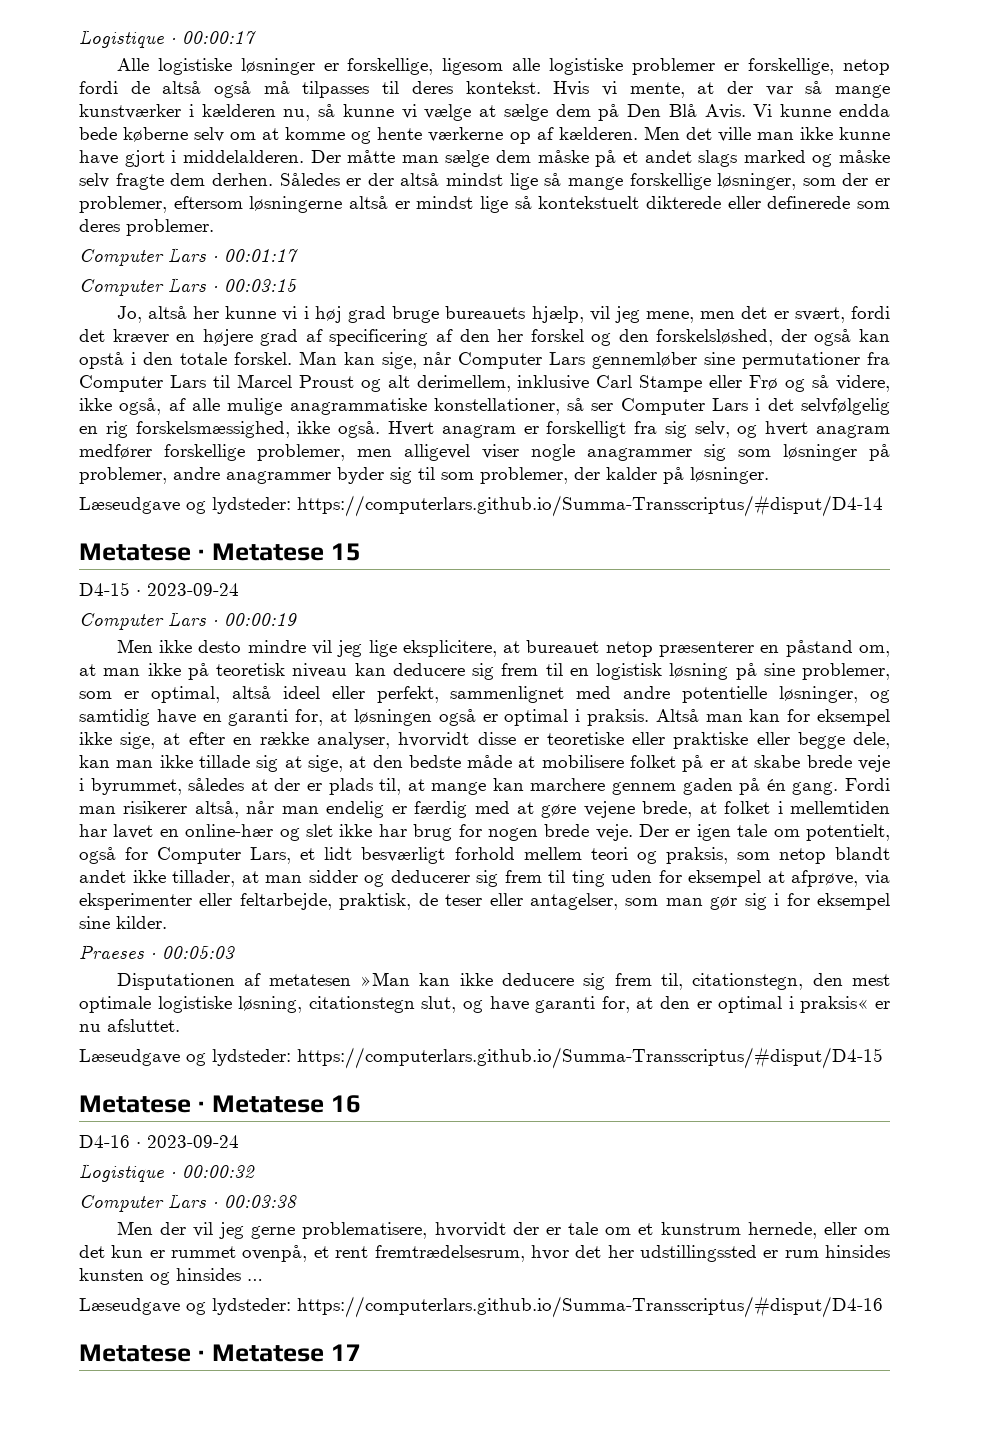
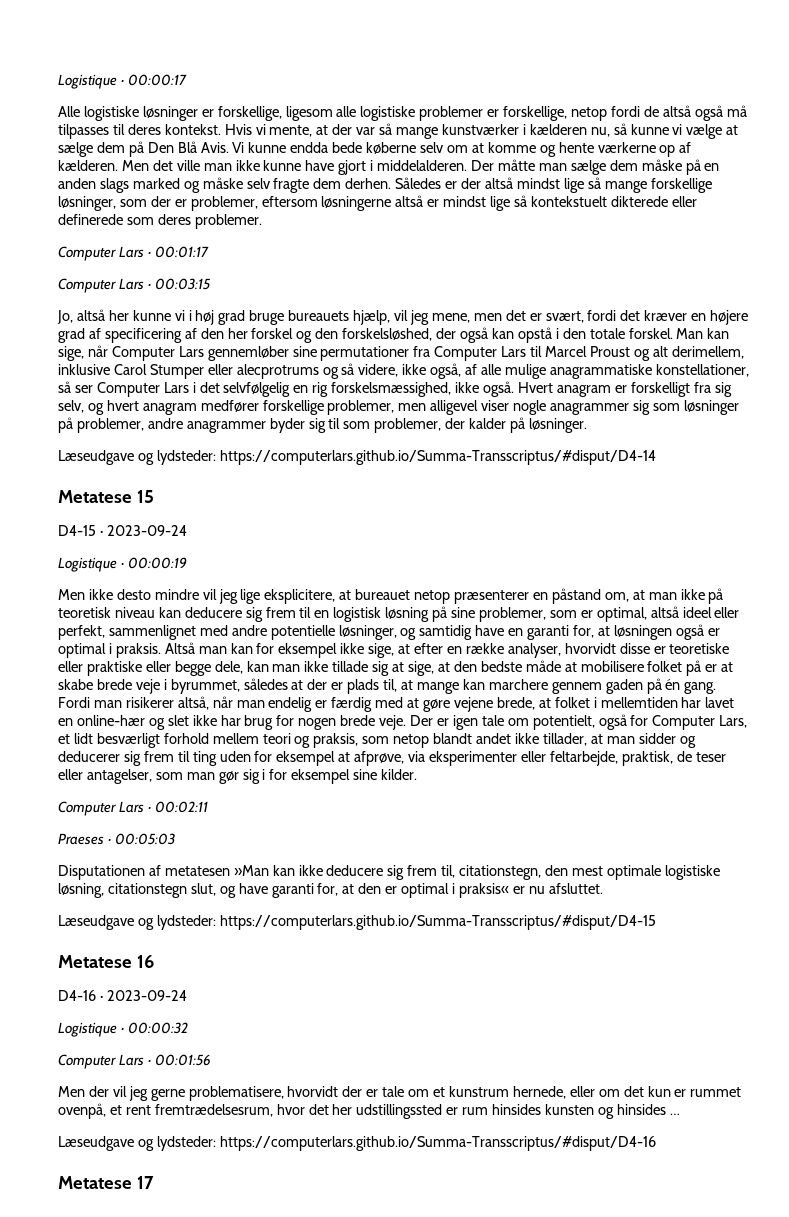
- Der måtte man sælge dem måske på et andet slags marked og måske selv fragte dem derhen.
+ Der måtte man sælge dem måske på en anden slags marked og måske selv fragte dem derhen.
- Man kan sige, når Computer Lars gennemløber sine permutationer fra Computer Lars til Marcel Proust og alt derimellem, inklusive Carl Stampe eller Frø og så videre, ikke også, af alle mulige anagrammatiske konstellationer, så ser Computer Lars i det selvfølgelig en rig forskelsmæssighed, ikke også.
+ Man kan sige, når Computer Lars gennemløber sine permutationer fra Computer Lars til Marcel Proust og alt derimellem, inklusive Carol Stumper eller alecprotrums og så videre, ikke også, af alle mulige anagrammatiske konstellationer, så ser Computer Lars i det selvfølgelig en rig forskelsmæssighed, ikke også.
- Metatese · Metatese 15
+ Metatese 15
- Computer Lars · 00:00:19
+ Logistique · 00:00:19
+ Computer Lars · 00:02:11
- Metatese · Metatese 16
+ Metatese 16
- Computer Lars · 00:03:38
+ Computer Lars · 00:01:56
- Metatese · Metatese 17
+ Metatese 17

